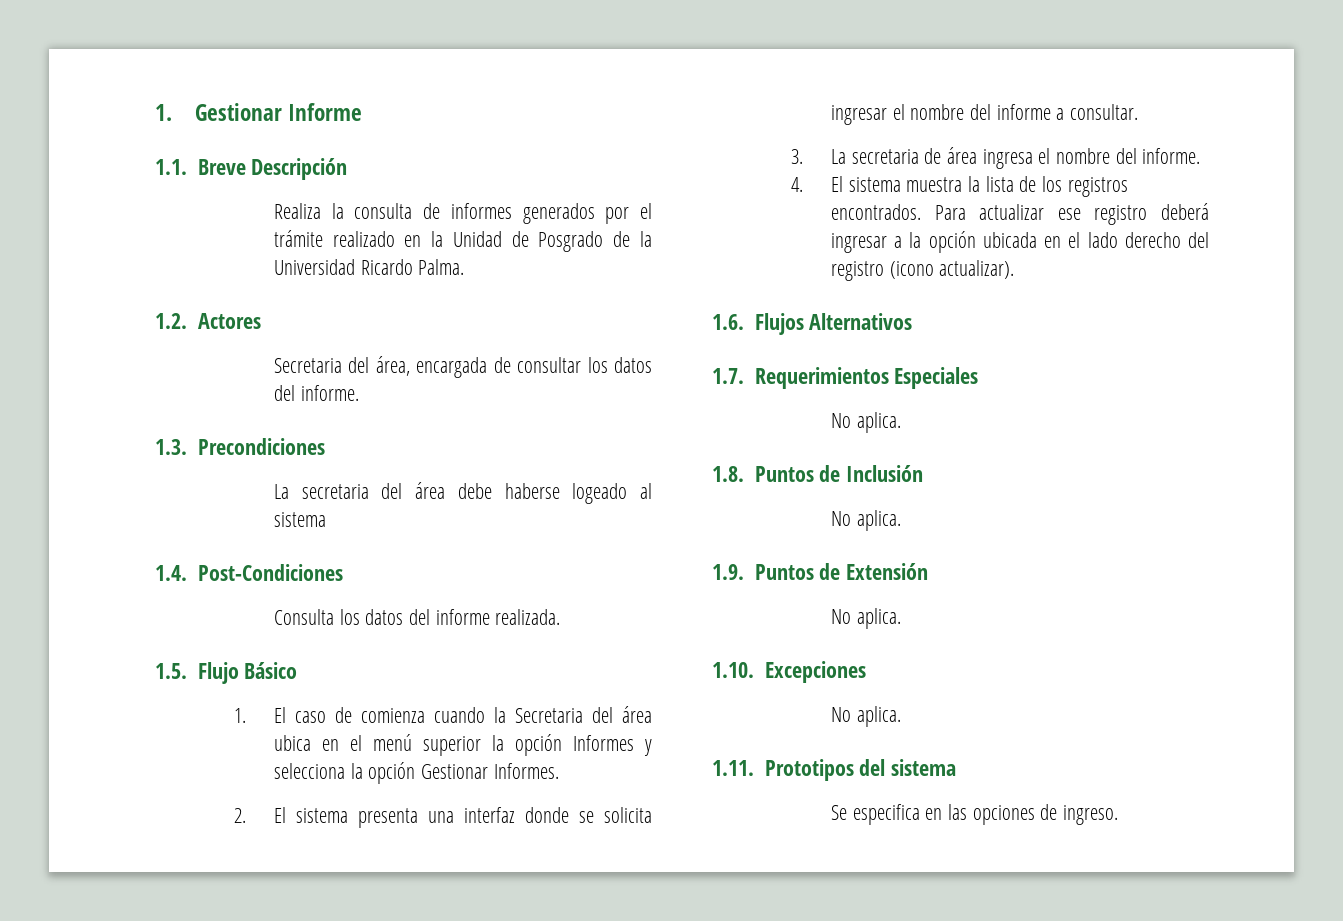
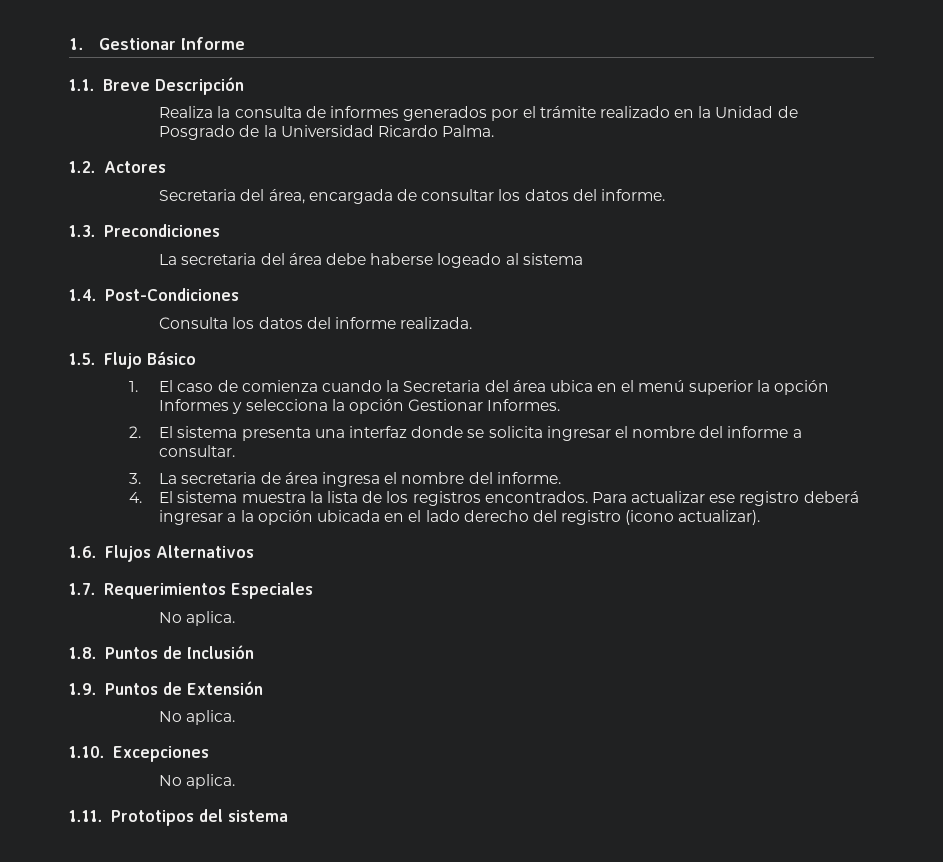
  1.8. Puntos de Inclusión
- No aplica.
- Se especifica en las opciones de ingreso.

